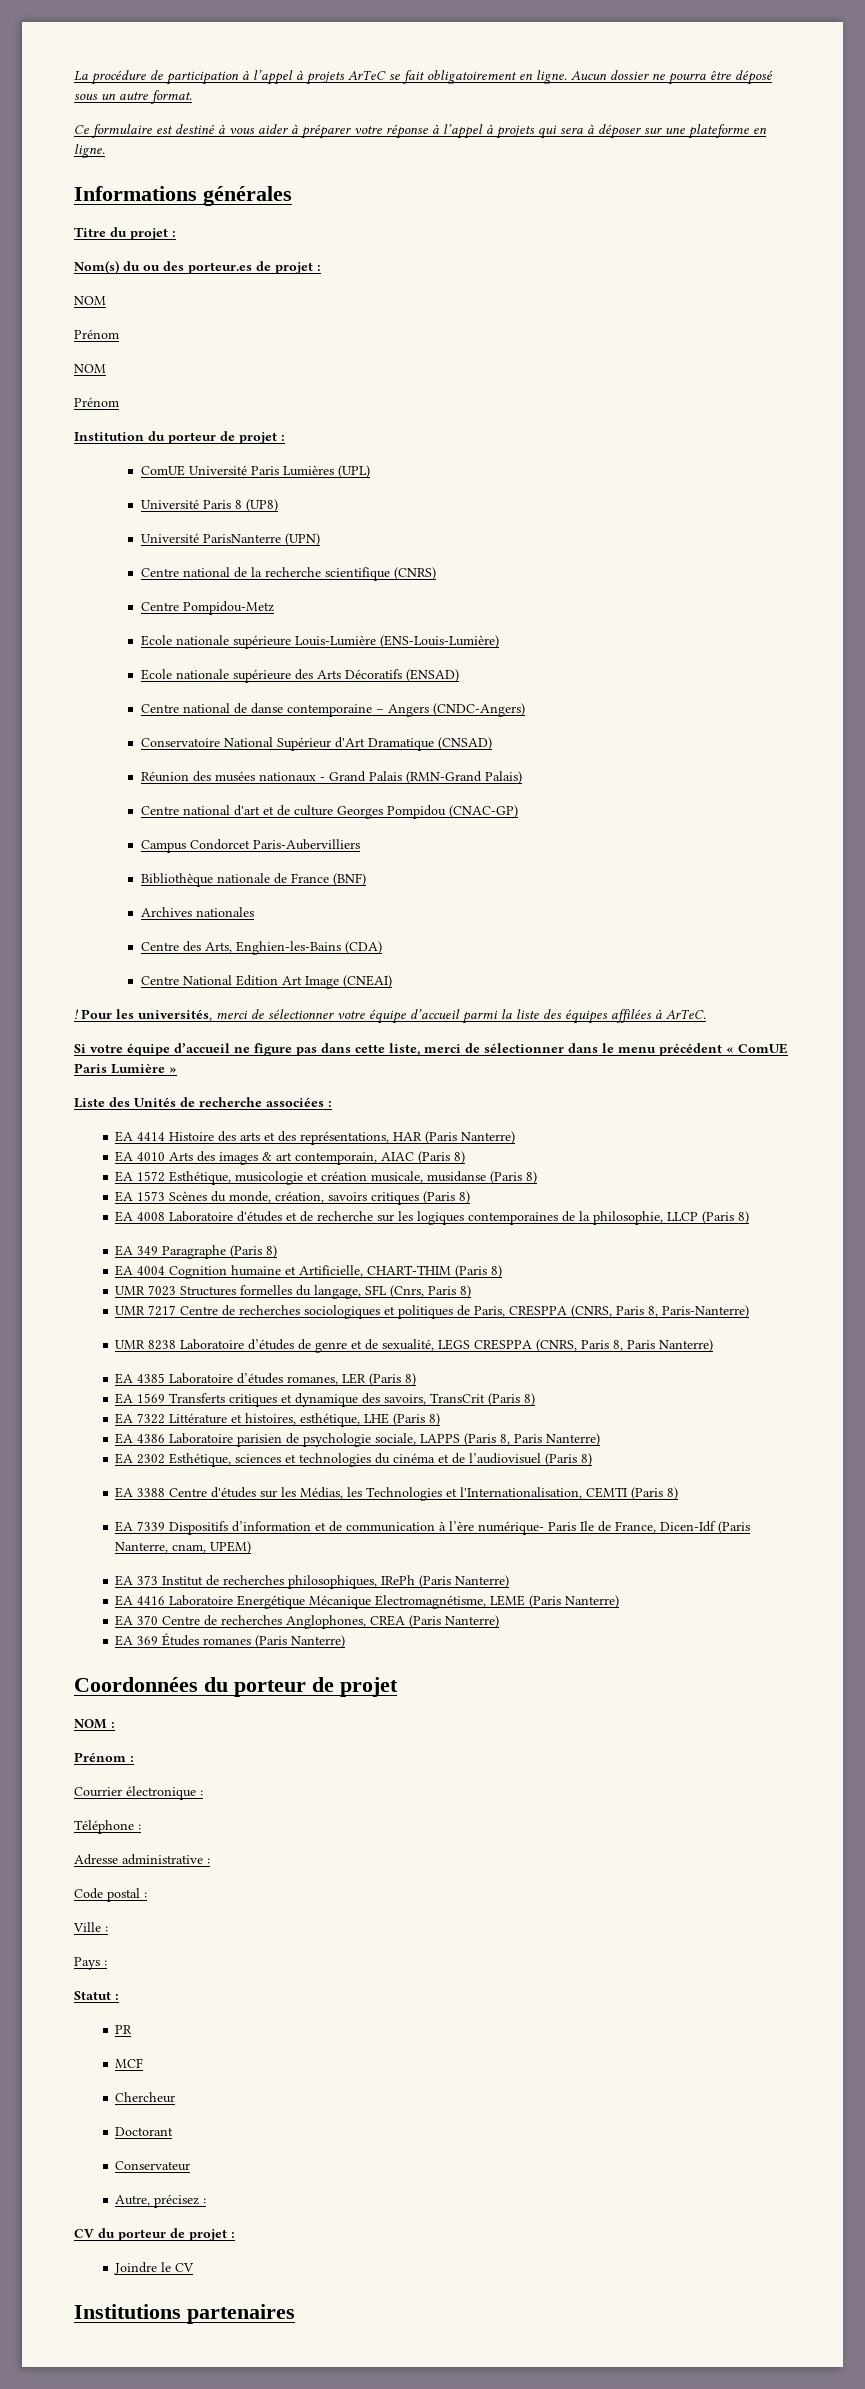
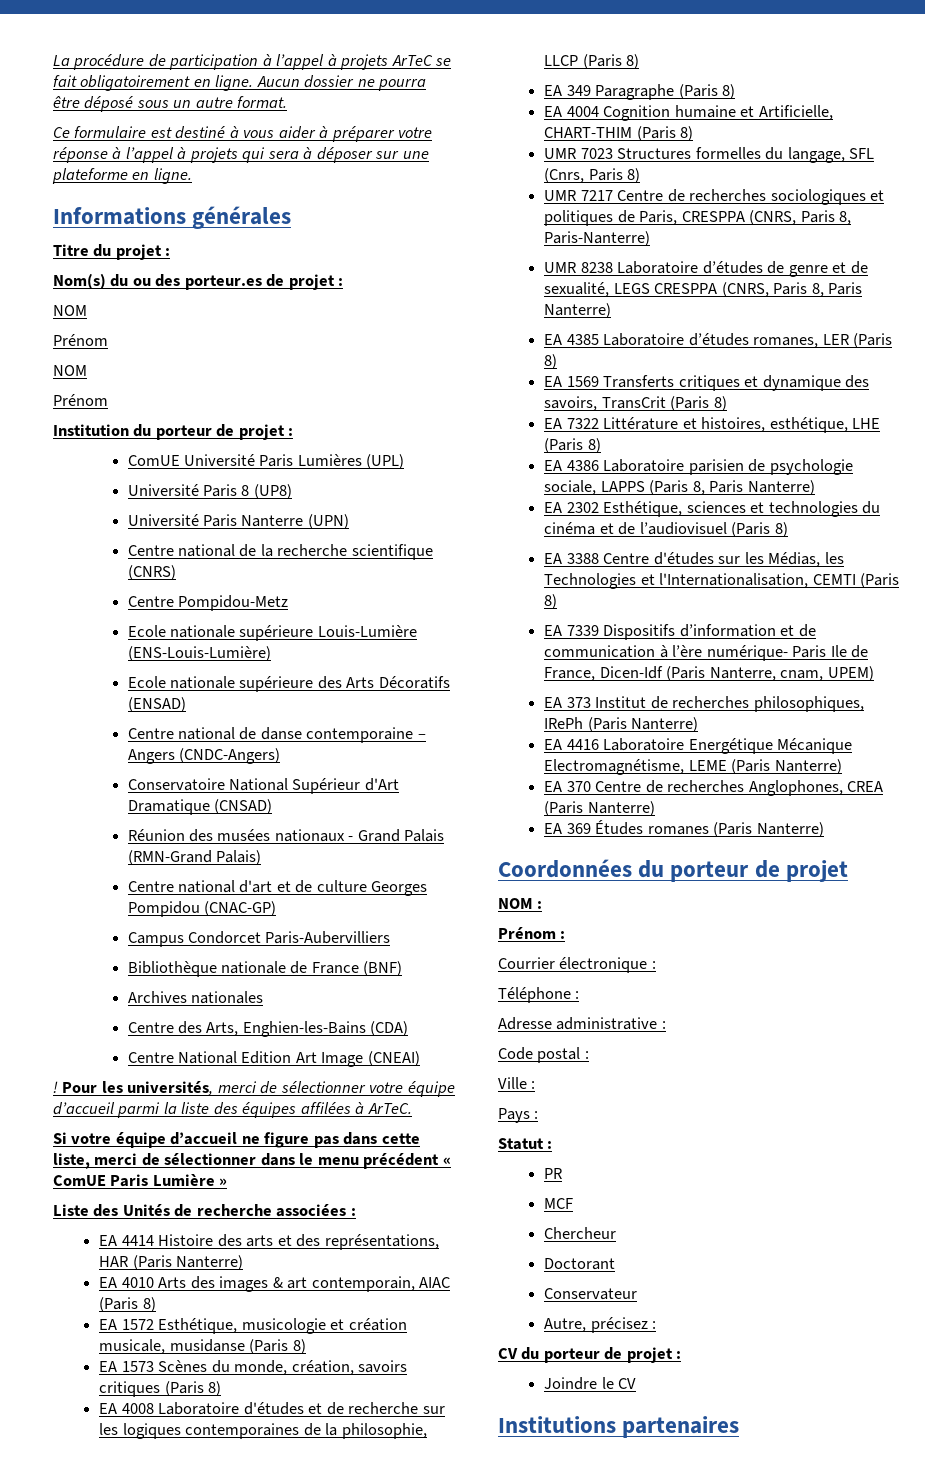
- Université ParisNanterre (UPN)
+ Université Paris Nanterre (UPN)

